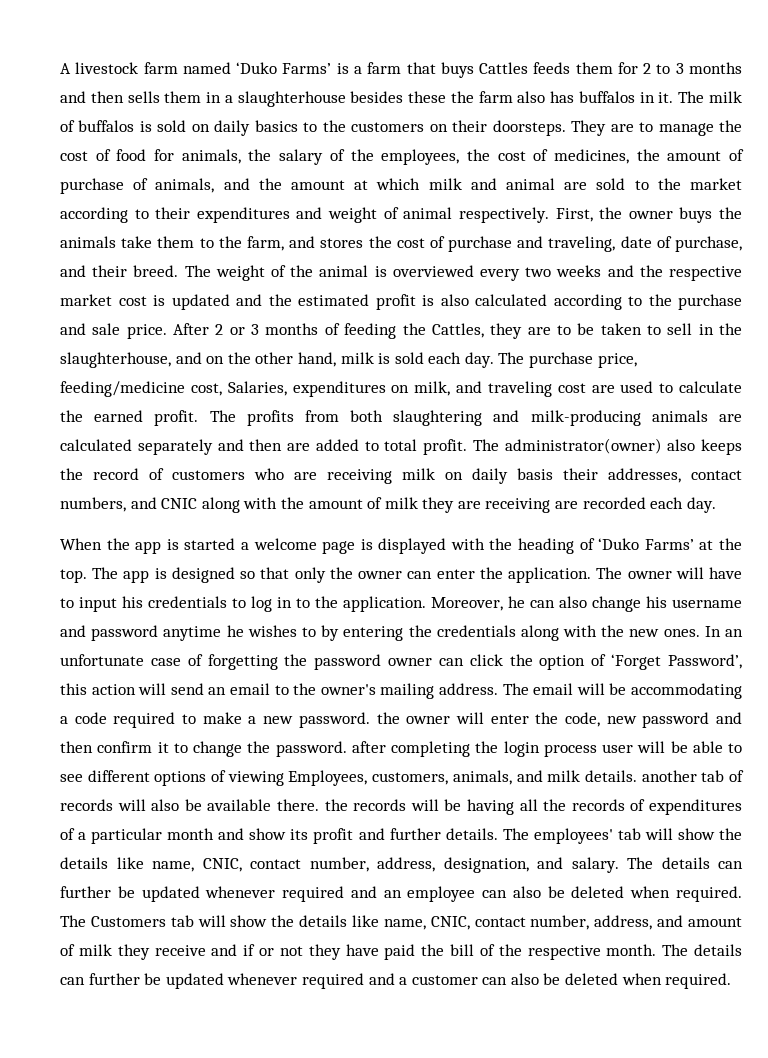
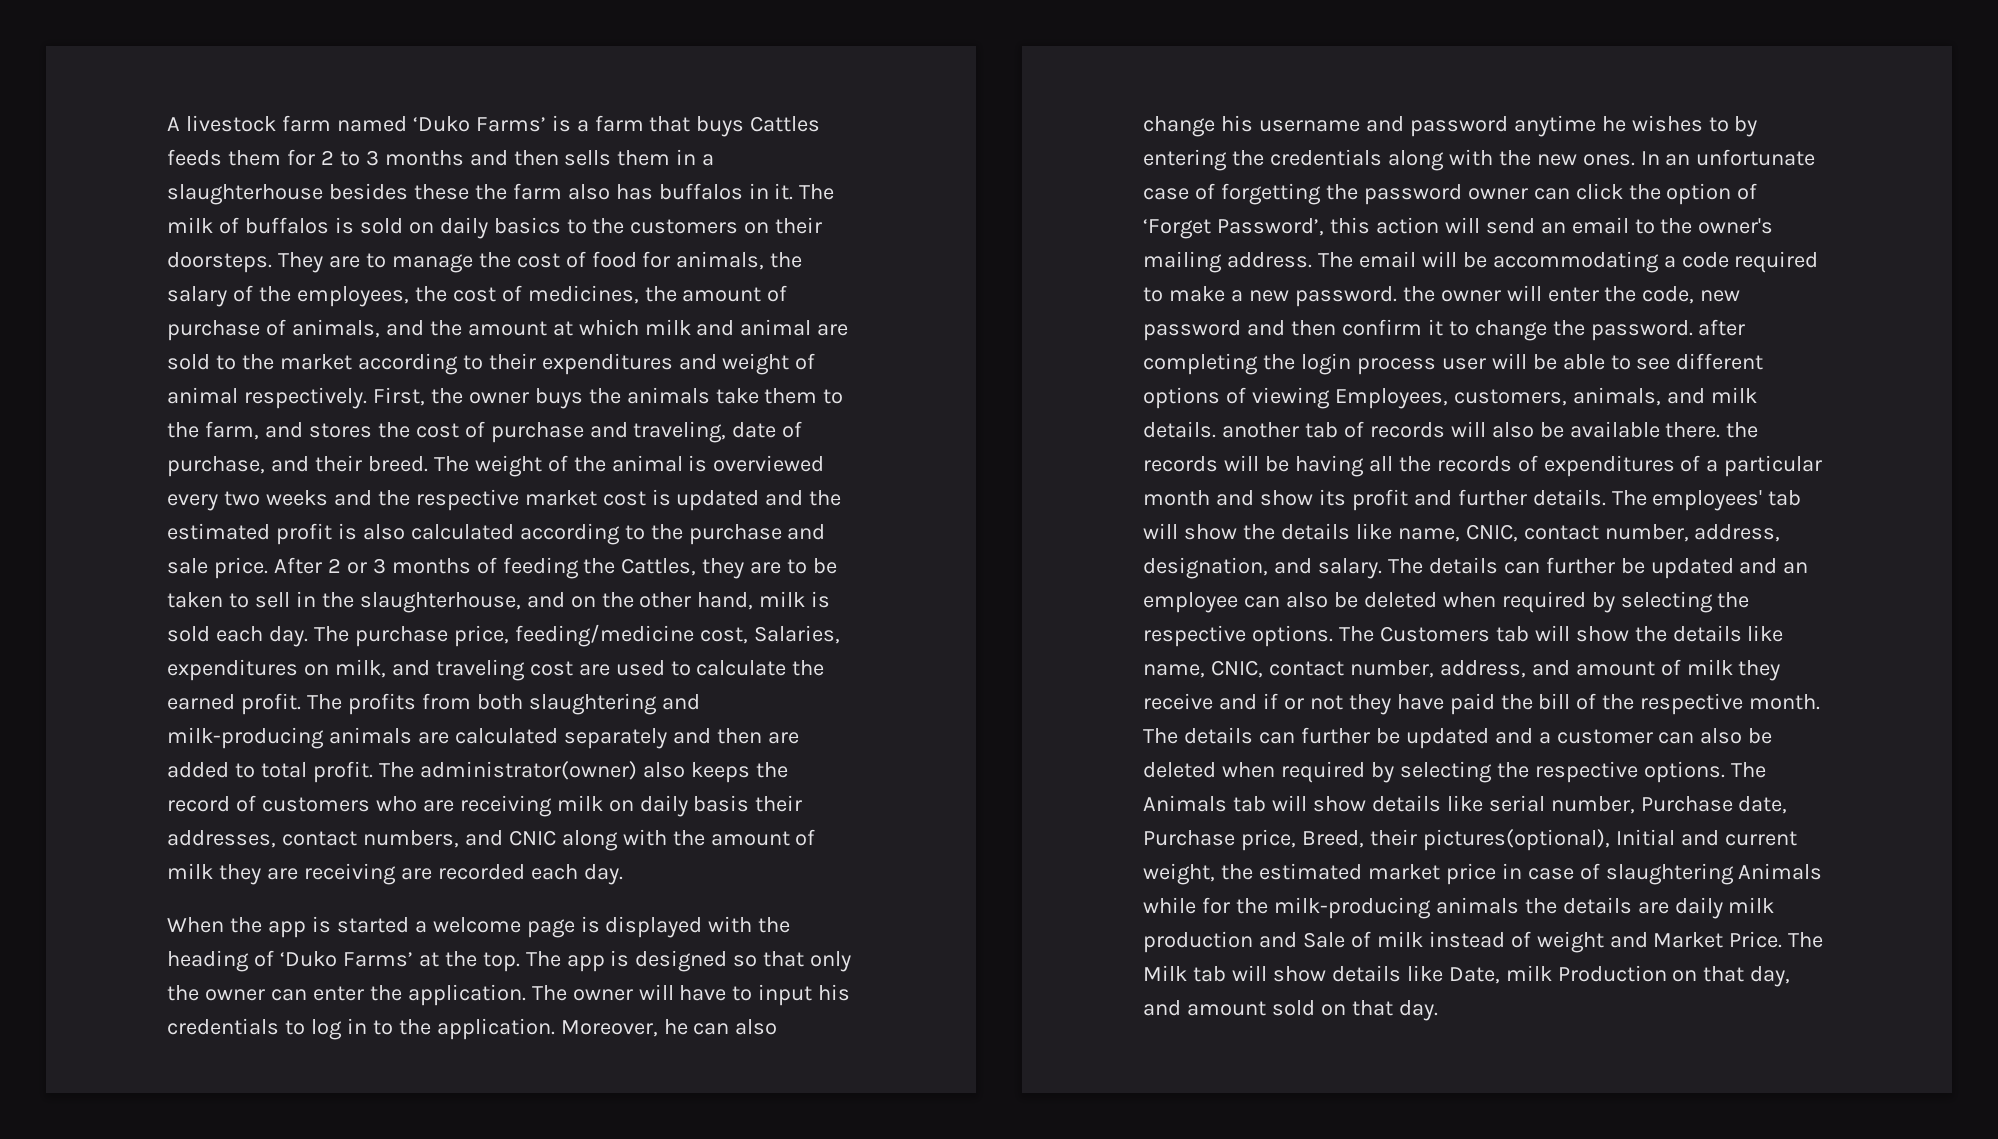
- The details can further be updated whenever required and an employee can also be deleted when required.
+ The details can further be updated and an employee can also be deleted when required by selecting the respective options.
- The details can further be updated whenever required and a customer can also be deleted when required.
+ The details can further be updated and a customer can also be deleted when required by selecting the respective options. The Animals tab will show details like serial number, Purchase date, Purchase price, Breed, their pictures(optional), Initial and current weight, the estimated market price in case of slaughtering Animals while for the milk-producing animals the details are daily milk production and Sale of milk instead of weight and Market Price. The Milk tab will show details like Date, milk Production on that day, and amount sold on that day.

